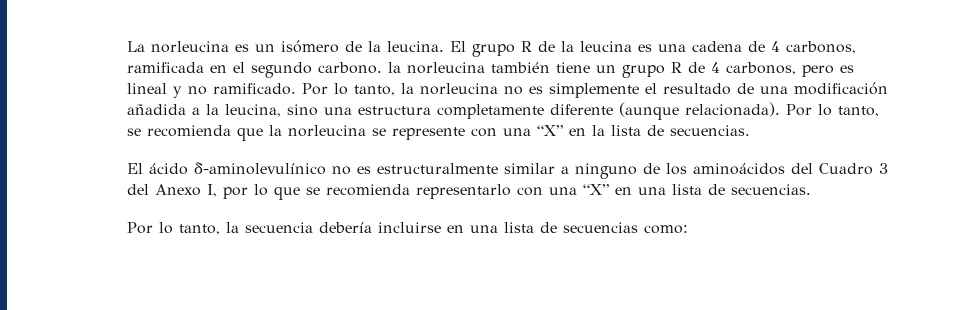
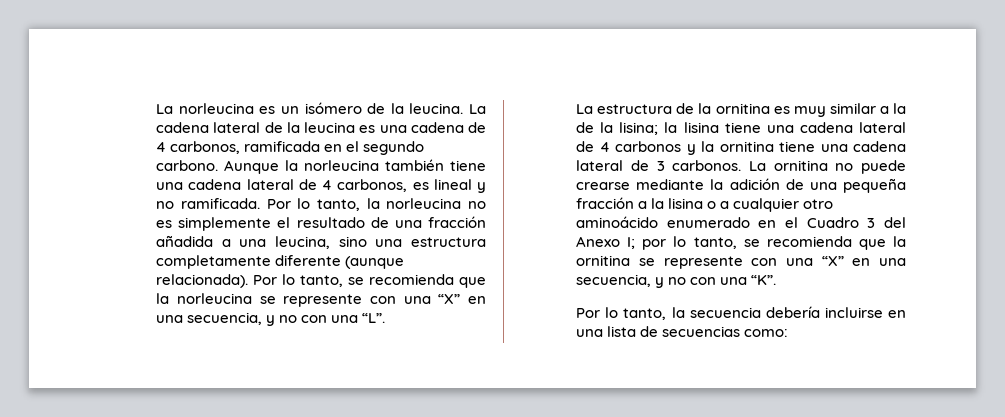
- El grupo R de la leucina es una cadena de 4 carbonos, ramificada en el segundo carbono. la norleucina también tiene un grupo R de 4 carbonos, pero es lineal y no ramificado.
+ La cadena lateral de la leucina es una cadena de 4 carbonos, ramificada en el segundo carbono. Aunque la norleucina también tiene una cadena lateral de 4 carbonos, es lineal y no ramificada.
- Por lo tanto, la norleucina no es simplemente el resultado de una modificación añadida a la leucina, sino una estructura completamente diferente (aunque relacionada).
+ Por lo tanto, la norleucina no es simplemente el resultado de una fracción añadida a una leucina, sino una estructura completamente diferente (aunque relacionada).
- Por lo tanto, se recomienda que la norleucina se represente con una “X” en la lista de secuencias.
- El ácido δ-aminolevulínico no es estructuralmente similar a ninguno de los aminoácidos del Cuadro 3 del Anexo I, por lo que se recomienda representarlo con una “X” en una lista de secuencias.
+ Por lo tanto, se recomienda que la norleucina se represente con una “X” en una secuencia, y no con una “L”.
+ La estructura de la ornitina es muy similar a la de la lisina; la lisina tiene una cadena lateral de 4 carbonos y la ornitina tiene una cadena lateral de 3 carbonos. La ornitina no puede crearse mediante la adición de una pequeña fracción a la lisina o a cualquier otro aminoácido enumerado en el Cuadro 3 del Anexo I; por lo tanto, se recomienda que la ornitina se represente con una “X” en una secuencia, y no con una “K”.

